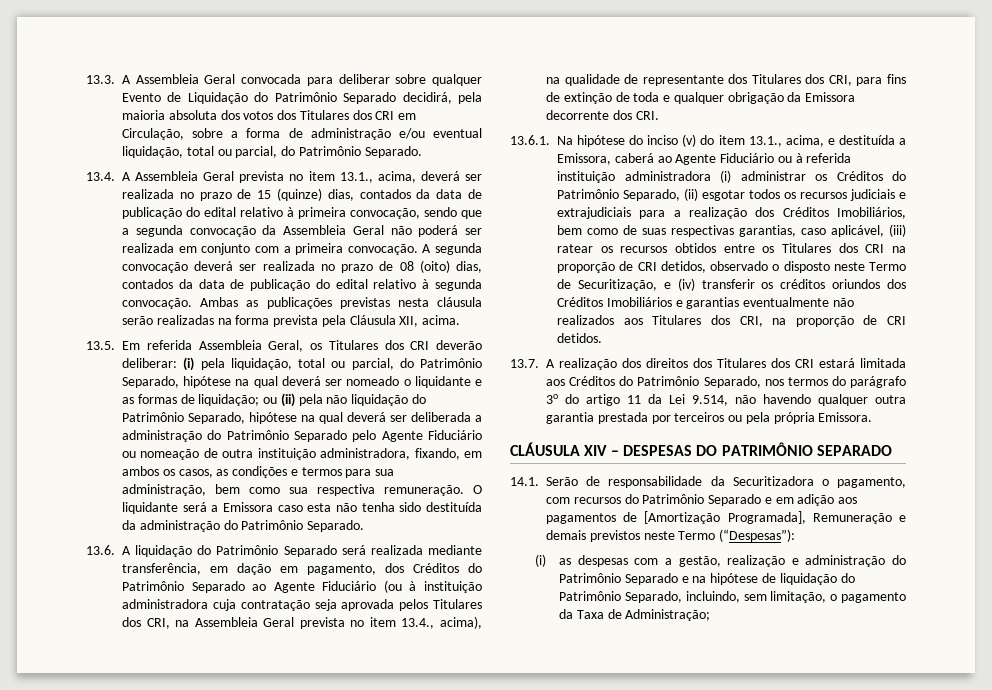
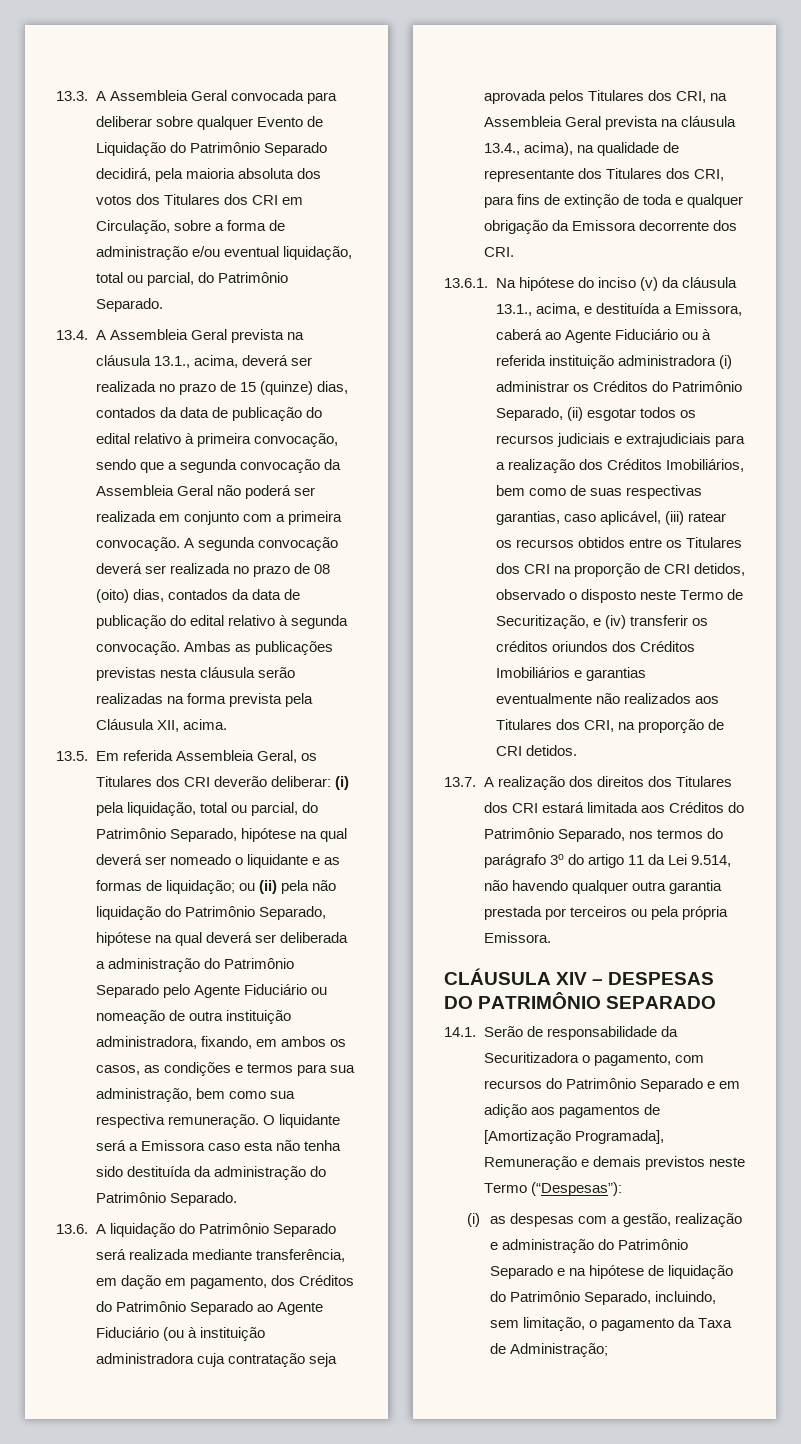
- 13.4. A Assembleia Geral prevista no item 13.1., acima, deverá ser realizada no prazo de 15 (quinze) dias, contados da data de publicação do edital relativo à primeira convocação, sendo que a segunda convocação da Assembleia Geral não poderá ser realizada em conjunto com a primeira convocação.
+ 13.4. A Assembleia Geral prevista na cláusula 13.1., acima, deverá ser realizada no prazo de 15 (quinze) dias, contados da data de publicação do edital relativo à primeira convocação, sendo que a segunda convocação da Assembleia Geral não poderá ser realizada em conjunto com a primeira convocação.
- 13.6. A liquidação do Patrimônio Separado será realizada mediante transferência, em dação em pagamento, dos Créditos do Patrimônio Separado ao Agente Fiduciário (ou à instituição administradora cuja contratação seja aprovada pelos Titulares dos CRI, na Assembleia Geral prevista no item 13.4., acima), na qualidade de representante dos Titulares dos CRI, para fins de extinção de toda e qualquer obrigação da Emissora decorrente dos CRI.
+ 13.6. A liquidação do Patrimônio Separado será realizada mediante transferência, em dação em pagamento, dos Créditos do Patrimônio Separado ao Agente Fiduciário (ou à instituição administradora cuja contratação seja aprovada pelos Titulares dos CRI, na Assembleia Geral prevista na cláusula 13.4., acima), na qualidade de representante dos Titulares dos CRI, para fins de extinção de toda e qualquer obrigação da Emissora decorrente dos CRI.
- 13.6.1. Na hipótese do inciso (v) do item 13.1., acima, e destituída a Emissora, caberá ao Agente Fiduciário ou à referida instituição administradora (i) administrar os Créditos do Patrimônio Separado, (ii) esgotar todos os recursos judiciais e extrajudiciais para a realização dos Créditos Imobiliários, bem como de suas respectivas garantias, caso aplicável, (iii) ratear os recursos obtidos entre os Titulares dos CRI na proporção de CRI detidos, observado o disposto neste Termo de Securitização, e (iv) transferir os créditos oriundos dos Créditos Imobiliários e garantias eventualmente não realizados aos Titulares dos CRI, na proporção de CRI detidos.
+ 13.6.1. Na hipótese do inciso (v) da cláusula 13.1., acima, e destituída a Emissora, caberá ao Agente Fiduciário ou à referida instituição administradora (i) administrar os Créditos do Patrimônio Separado, (ii) esgotar todos os recursos judiciais e extrajudiciais para a realização dos Créditos Imobiliários, bem como de suas respectivas garantias, caso aplicável, (iii) ratear os recursos obtidos entre os Titulares dos CRI na proporção de CRI detidos, observado o disposto neste Termo de Securitização, e (iv) transferir os créditos oriundos dos Créditos Imobiliários e garantias eventualmente não realizados aos Titulares dos CRI, na proporção de CRI detidos.

